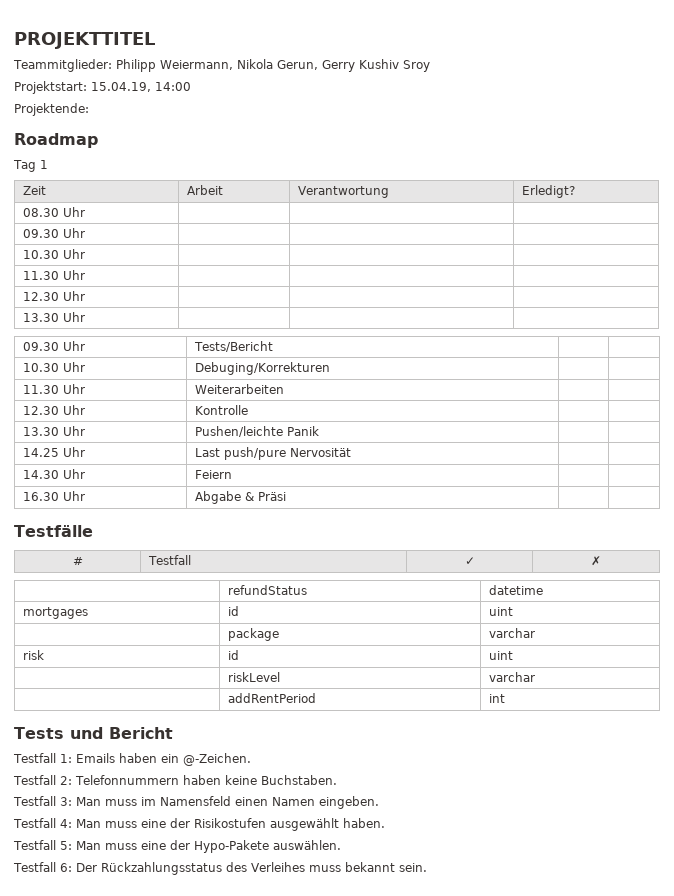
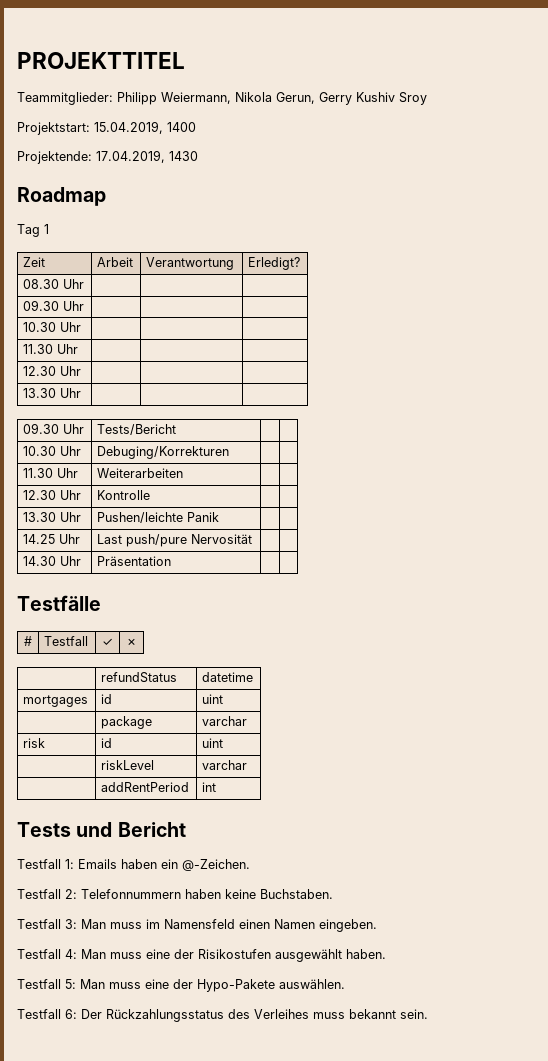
- Projektstart: 15.04.19, 14:00
+ Projektstart: 15.04.2019, 1400
- Projektende:
+ Projektende: 17.04.2019, 1430
- 14.30 Uhr | Feiern | |
- 16.30 Uhr | Abgabe & Präsi | |
+ 14.30 Uhr | Präsentation | |

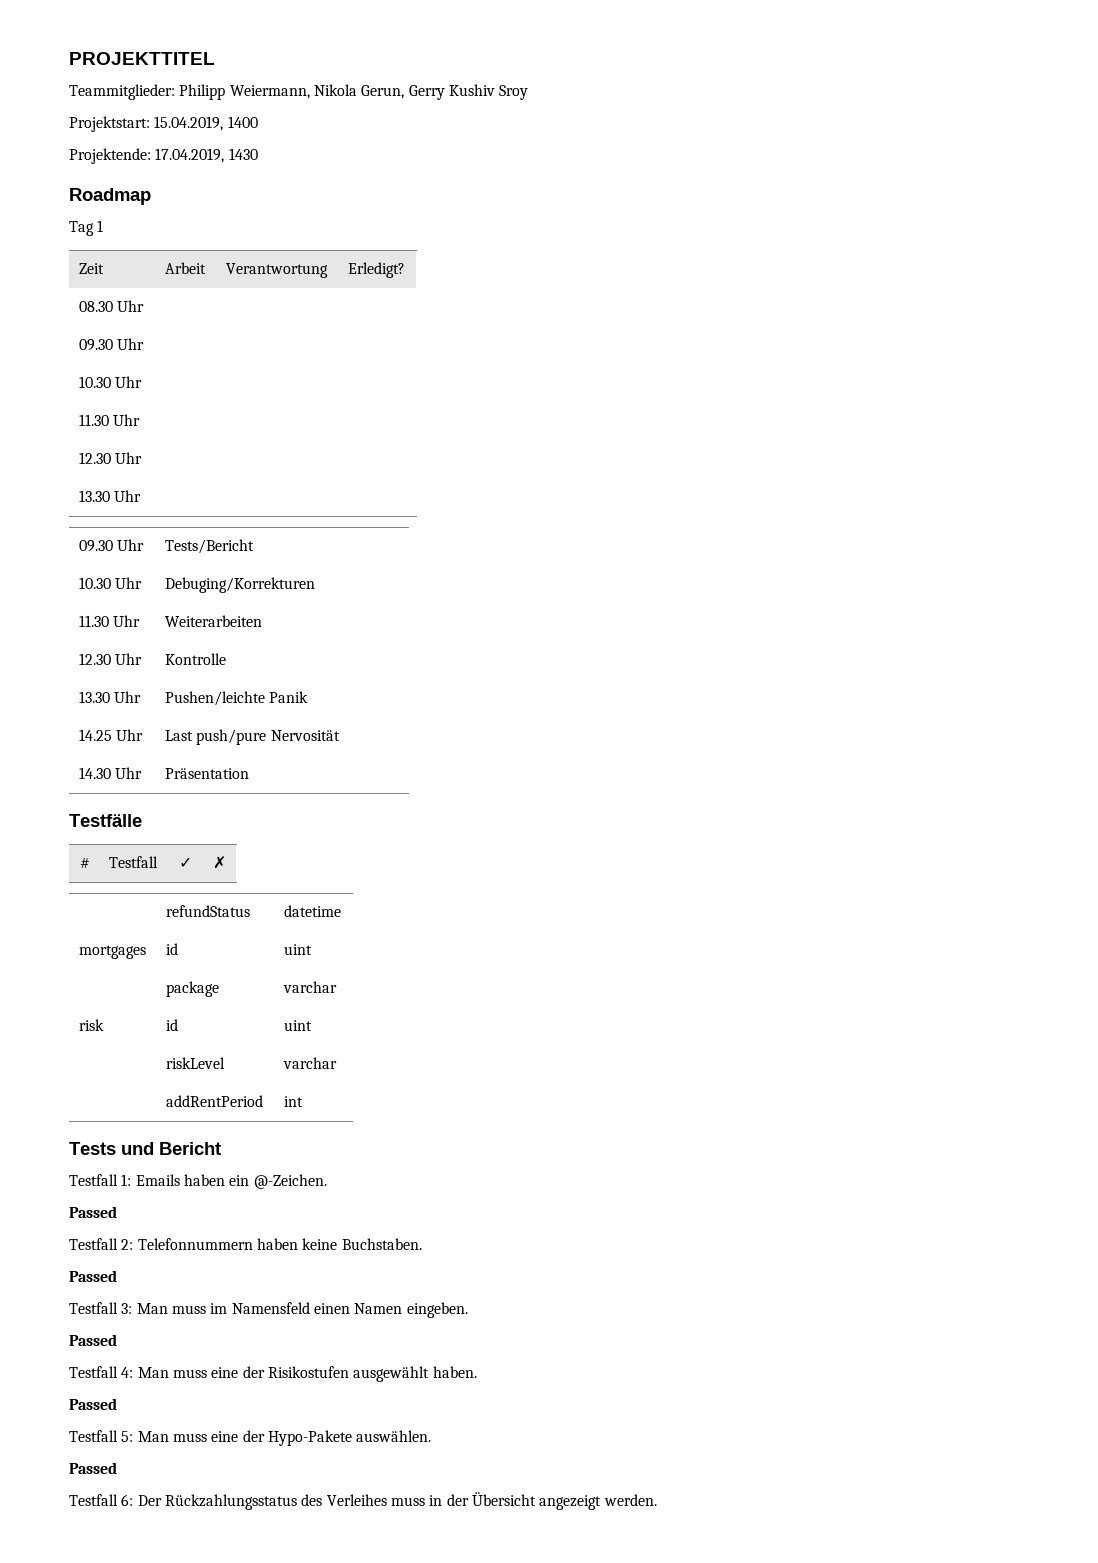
  Testfall 1: Emails haben ein @-Zeichen.
+ Passed
  Testfall 2: Telefonnummern haben keine Buchstaben.
+ Passed
  Testfall 3: Man muss im Namensfeld einen Namen eingeben.
+ Passed
  Testfall 4: Man muss eine der Risikostufen ausgewählt haben.
+ Passed
  Testfall 5: Man muss eine der Hypo-Pakete auswählen.
+ Passed
- Testfall 6: Der Rückzahlungsstatus des Verleihes muss bekannt sein.
+ Testfall 6: Der Rückzahlungsstatus des Verleihes muss in der Übersicht angezeigt werden.

